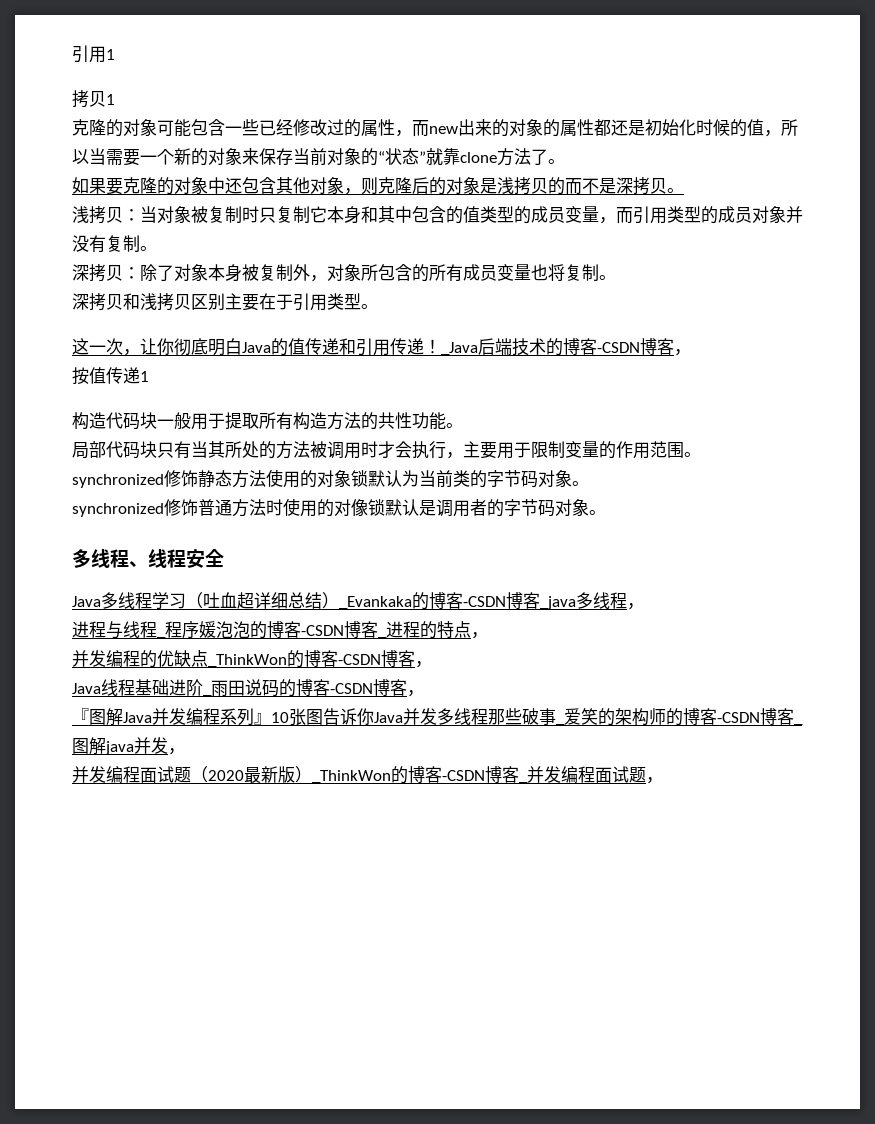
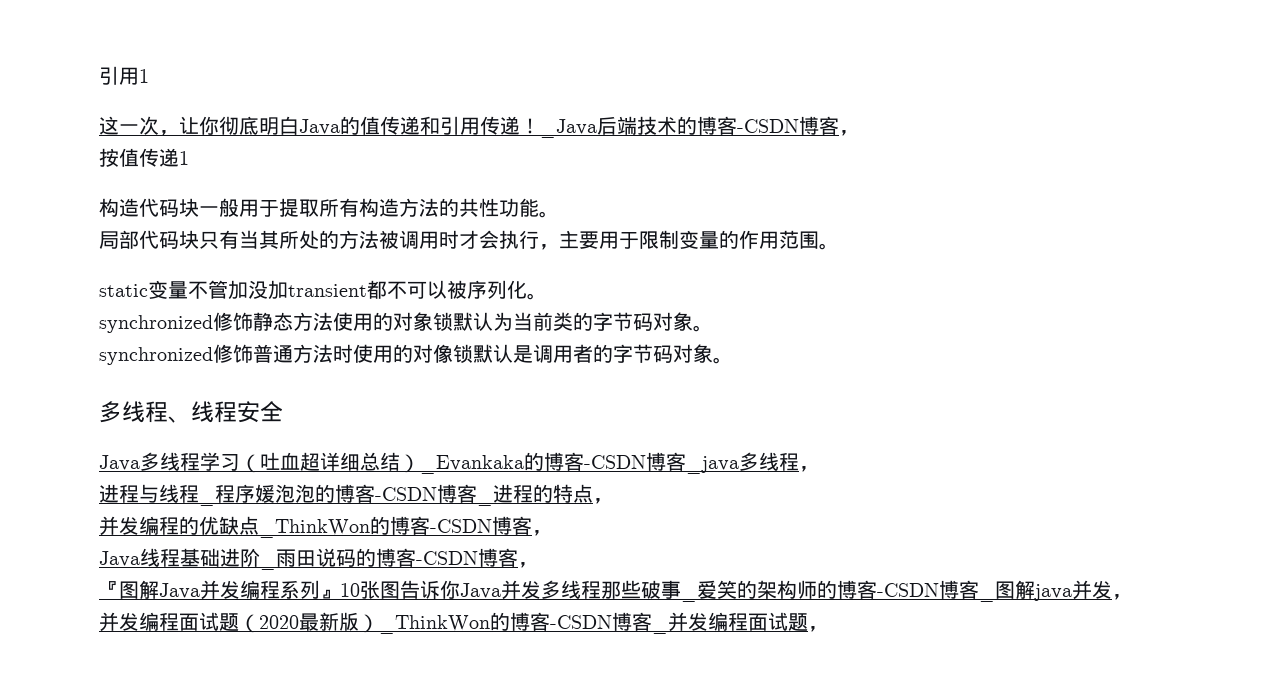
- 拷贝1
- 克隆的对象可能包含一些已经修改过的属性，而new出来的对象的属性都还是初始化时候的值，所以当需要一个新的对象来保存当前对象的“状态”就靠clone方法了。
- 如果要克隆的对象中还包含其他对象，则克隆后的对象是浅拷贝的而不是深拷贝。
- 浅拷贝：当对象被复制时只复制它本身和其中包含的值类型的成员变量，而引用类型的成员对象并没有复制。
- 深拷贝：除了对象本身被复制外，对象所包含的所有成员变量也将复制。
- 深拷贝和浅拷贝区别主要在于引用类型。
+ static变量不管加没加transient都不可以被序列化。

